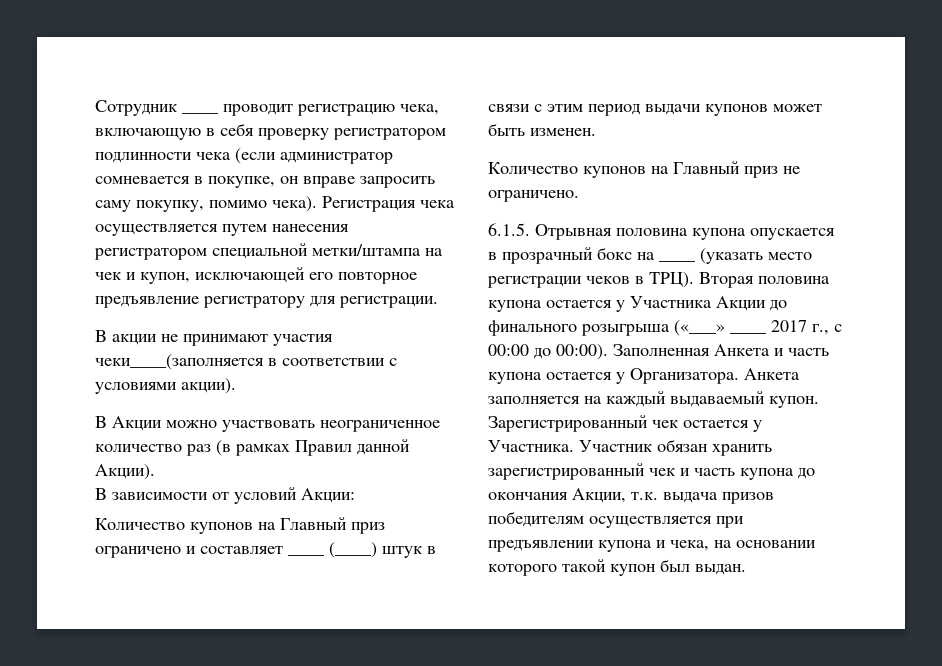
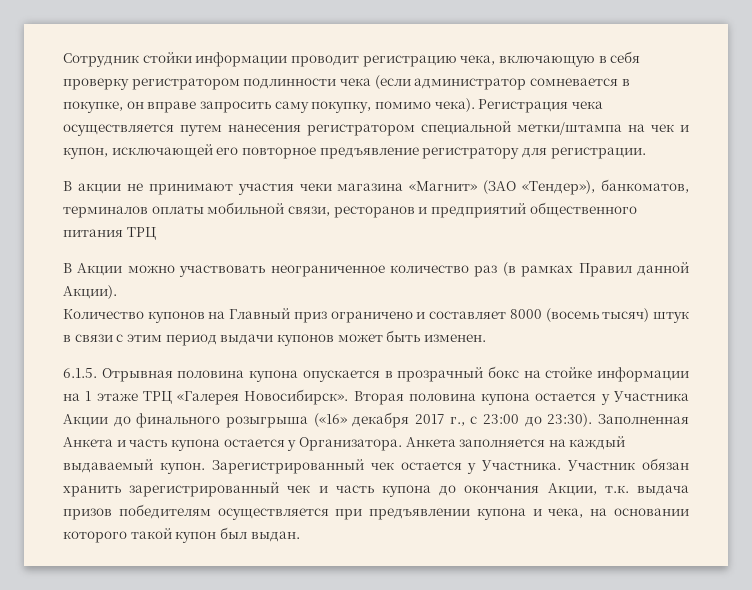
- Сотрудник ____ проводит регистрацию чека, включающую в себя проверку регистратором подлинности чека (если администратор сомневается в покупке, он вправе запросить саму покупку, помимо чека).
+ Сотрудник стойки информации проводит регистрацию чека, включающую в себя проверку регистратором подлинности чека (если администратор сомневается в покупке, он вправе запросить саму покупку, помимо чека).
- В акции не принимают участия чеки____(заполняется в соответствии с условиями акции).
+ В акции не принимают участия чеки магазина «Магнит» (ЗАО «Тендер»), банкоматов, терминалов оплаты мобильной связи, ресторанов и предприятий общественного питания ТРЦ
- В зависимости от условий Акции:
- Количество купонов на Главный приз ограничено и составляет ____ (____) штук в связи с этим период выдачи купонов может быть изменен.
+ Количество купонов на Главный приз ограничено и составляет 8000 (восемь тысяч) штук в связи с этим период выдачи купонов может быть изменен.
- Количество купонов на Главный приз не ограничено.
- 6.1.5. Отрывная половина купона опускается в прозрачный бокс на ____ (указать место регистрации чеков в ТРЦ).
+ 6.1.5. Отрывная половина купона опускается в прозрачный бокс на стойке информации на 1 этаже ТРЦ «Галерея Новосибирск».
- Вторая половина купона остается у Участника Акции до финального розыгрыша («___» ____ 2017 г., с 00:00 до 00:00).
+ Вторая половина купона остается у Участника Акции до финального розыгрыша («16» декабря 2017 г., с 23:00 до 23:30).

